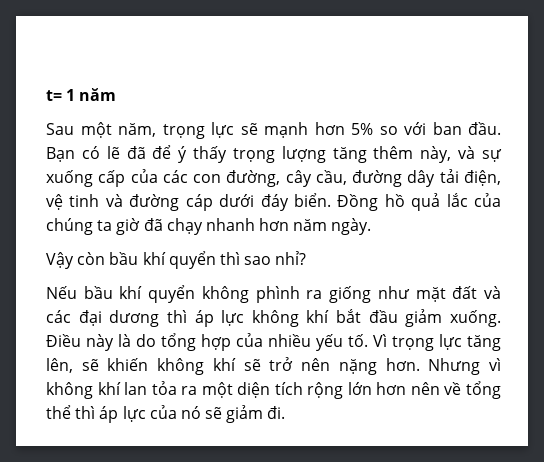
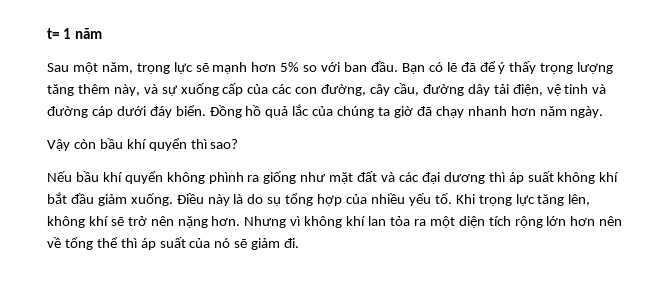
- Vậy còn bầu khí quyển thì sao nhỉ?
+ Vậy còn bầu khí quyển thì sao?
- Nếu bầu khí quyển không phình ra giống như mặt đất và các đại dương thì áp lực không khí bắt đầu giảm xuống.
+ Nếu bầu khí quyển không phình ra giống như mặt đất và các đại dương thì áp suất không khí bắt đầu giảm xuống.
- Điều này là do tổng hợp của nhiều yếu tố.
+ Điều này là do sụ tổng hợp của nhiều yếu tố.
- Vì trọng lực tăng lên, sẽ khiến không khí sẽ trở nên nặng hơn.
+ Khi trọng lực tăng lên, không khí sẽ trở nên nặng hơn.
- Nhưng vì không khí lan tỏa ra một diện tích rộng lớn hơn nên về tổng thể thì áp lực của nó sẽ giảm đi.
+ Nhưng vì không khí lan tỏa ra một diện tích rộng lớn hơn nên về tổng thể thì áp suất của nó sẽ giảm đi.

